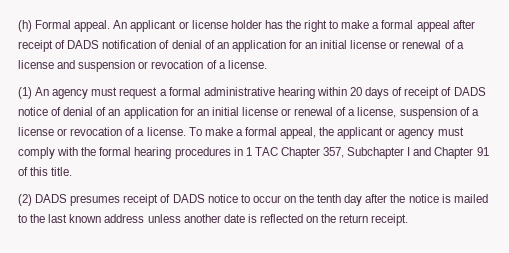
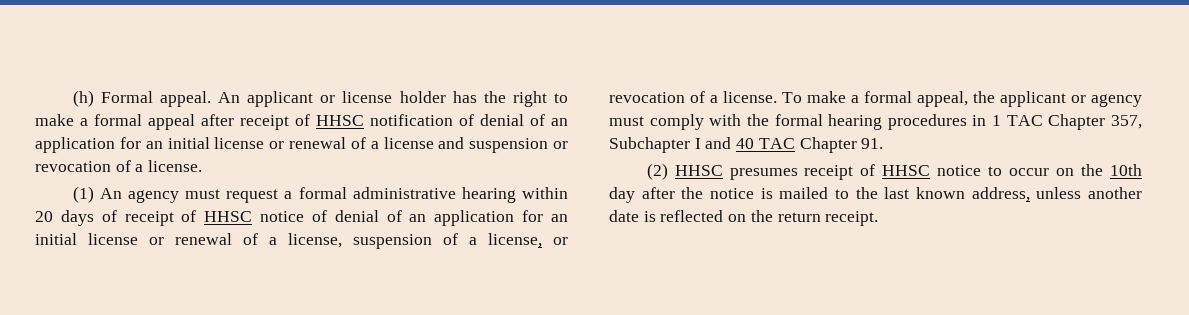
- An applicant or license holder has the right to make a formal appeal after receipt of DADS notification of denial of an application for an initial license or renewal of a license and suspension or revocation of a license.
+ An applicant or license holder has the right to make a formal appeal after receipt of HHSC notification of denial of an application for an initial license or renewal of a license and suspension or revocation of a license.
- (1) An agency must request a formal administrative hearing within 20 days of receipt of DADS notice of denial of an application for an initial license or renewal of a license, suspension of a license or revocation of a license.
+ (1) An agency must request a formal administrative hearing within 20 days of receipt of HHSC notice of denial of an application for an initial license or renewal of a license, suspension of a license, or revocation of a license.
- To make a formal appeal, the applicant or agency must comply with the formal hearing procedures in 1 TAC Chapter 357, Subchapter I and Chapter 91 of this title.
+ To make a formal appeal, the applicant or agency must comply with the formal hearing procedures in 1 TAC Chapter 357, Subchapter I and 40 TAC Chapter 91.
- (2) DADS presumes receipt of DADS notice to occur on the tenth day after the notice is mailed to the last known address unless another date is reflected on the return receipt.
+ (2) HHSC presumes receipt of HHSC notice to occur on the 10th day after the notice is mailed to the last known address, unless another date is reflected on the return receipt.

